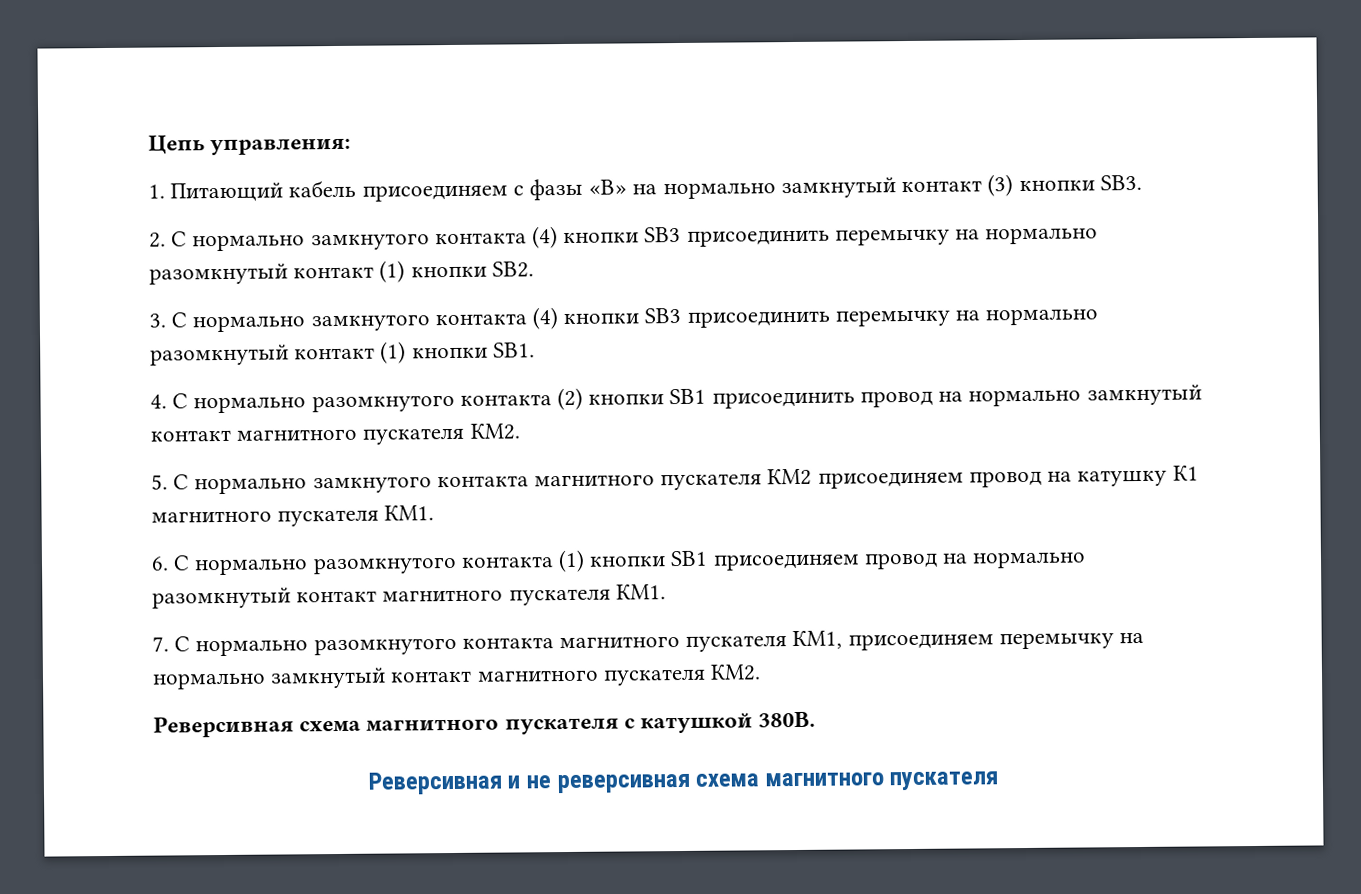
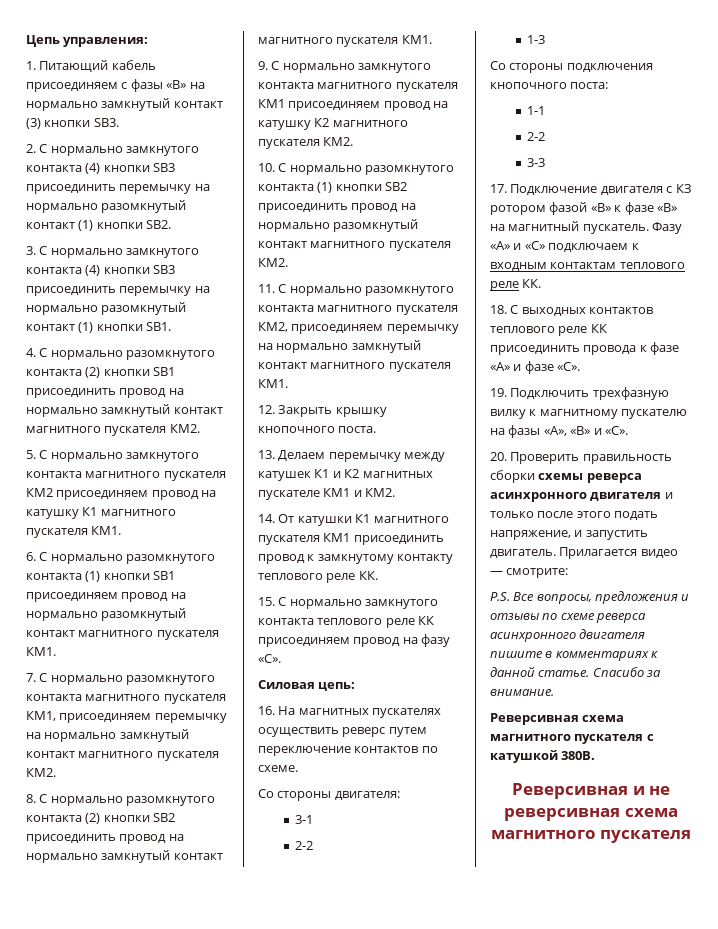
+ 8. С нормально разомкнутого контакта (2) кнопки SB2 присоединить провод на нормально замкнутый контакт магнитного пускателя КМ1.
+ 9. С нормально замкнутого контакта магнитного пускателя КМ1 присоединяем провод на катушку К2 магнитного пускателя КМ2.
+ 10. С нормально разомкнутого контакта (1) кнопки SB2 присоединить провод на нормально разомкнутый контакт магнитного пускателя КМ2.
+ 11. С нормально разомкнутого контакта магнитного пускателя КМ2, присоединяем перемычку на нормально замкнутый контакт магнитного пускателя КМ1.
+ 12. Закрыть крышку кнопочного поста.
+ 13. Делаем перемычку между катушек К1 и К2 магнитных пускателе КМ1 и КМ2.
+ 14. От катушки К1 магнитного пускателя КМ1 присоединить провод к замкнутому контакту теплового реле КК.
+ 15. С нормально замкнутого контакта теплового реле КК присоединяем провод на фазу «С».
+ Силовая цепь:
+ 16. На магнитных пускателях осуществить реверс путем переключение контактов по схеме.
+ Со стороны двигателя:
+ 3-1
+ 2-2
+ 1-3
+ Cо стороны подключения кнопочного поста:
+ 1-1
+ 2-2
+ 3-3
+ 17. Подключение двигателя с КЗ ротором фазой «В» к фазе «В» на магнитный пускатель. Фазу «А» и «С» подключаем к входным контактам теплового реле КК.
+ 18. С выходных контактов теплового реле КК присоединить провода к фазе «А» и фазе «С».
+ 19. Подключить трехфазную вилку к магнитному пускателю на фазы «А», «В» и «С».
+ 20. Проверить правильность сборки схемы реверса асинхронного двигателя и только после этого подать напряжение, и запустить двигатель. Прилагается видео — смотрите:
+ P.S. Все вопросы, предложения и отзывы по схеме реверса асинхронного двигателя пишите в комментариях к данной статье. Спасибо за внимание.

